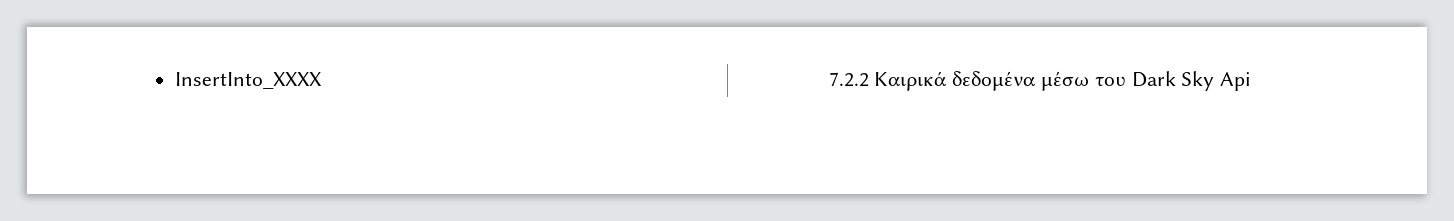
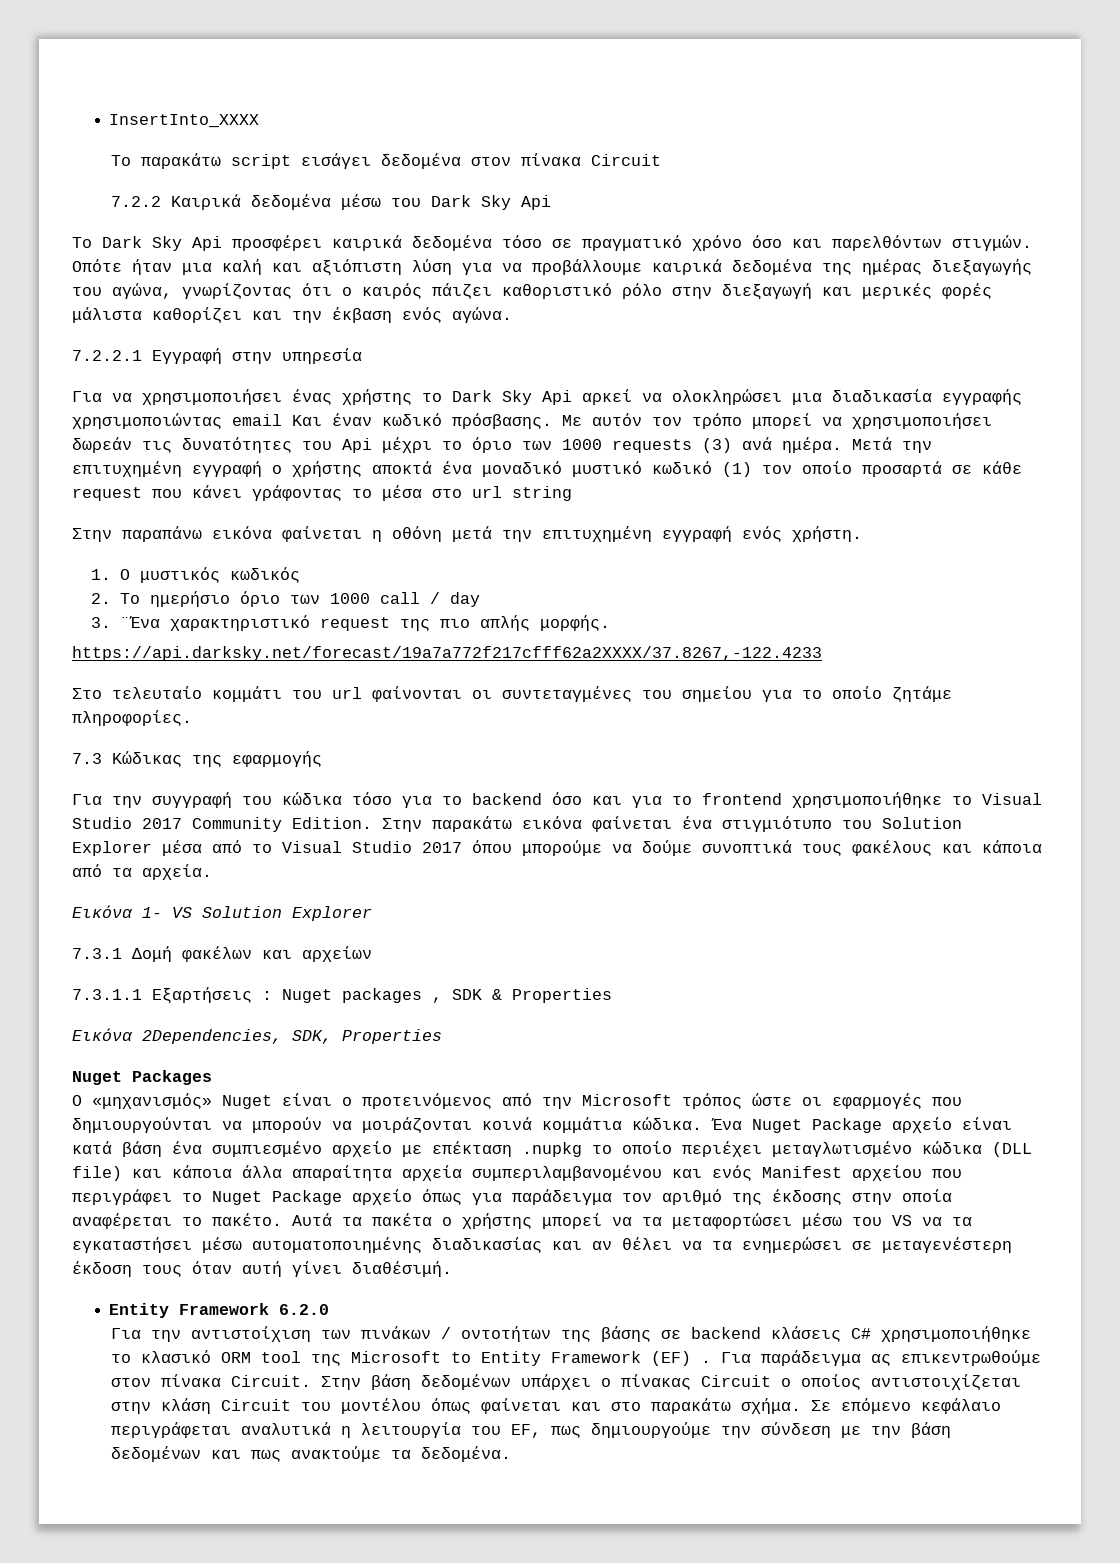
+ Το παρακάτω script εισάγει δεδομένα στον πίνακα Circuit
+ To Dark Sky Api προσφέρει καιρικά δεδομένα τόσο σε πραγματικό χρόνο όσο και παρελθόντων στιγμών. Οπότε ήταν μια καλή και αξιόπιστη λύση για να προβάλλουμε καιρικά δεδομένα της ημέρας διεξαγωγής του αγώνα, γνωρίζοντας ότι ο καιρός πάιζει καθοριστικό ρόλο στην διεξαγωγή και μερικές φορές μάλιστα καθορίζει και την έκβαση ενός αγώνα.
+ 7.2.2.1 Εγγραφή στην υπηρεσία
+ Για να χρησιμοποιήσει ένας χρήστης το Dark Sky Api αρκεί να ολοκληρώσει μια διαδικασία εγγραφής χρησιμοποιώντας email Και έναν κωδικό πρόσβασης. Με αυτόν τον τρόπο μπορεί να χρησιμοποιήσει δωρεάν τις δυνατότητες του Api μέχρι το όριο των 1000 requests (3) ανά ημέρα. Μετά την επιτυχημένη εγγραφή ο χρήστης αποκτά ένα μοναδικό μυστικό κωδικό (1) τον οποίο προσαρτά σε κάθε request που κάνει γράφοντας το μέσα στο url string
+ Στην παραπάνω εικόνα φαίνεται η οθόνη μετά την επιτυχημένη εγγραφή ενός χρήστη.
+ 1. Ο μυστικός κωδικός
+ 2. Το ημερήσιο όριο των 1000 call / day
+ 3. ¨Ένα χαρακτηριστικό request της πιο απλής μορφής.
+ https://api.darksky.net/forecast/19a7a772f217cfff62a2ΧΧΧΧ/37.8267,-122.4233
+ Στο τελευταίο κομμάτι του url φαίνονται οι συντεταγμένες του σημείου για το οποίο ζητάμε πληροφορίες.
+ 7.3 Κώδικας της εφαρμογής
+ Για την συγγραφή του κώδικα τόσο για το backend όσο και για το frontend χρησιμοποιήθηκε το Visual Studio 2017 Community Edition. Στην παρακάτω εικόνα φαίνεται ένα στιγμιότυπο του Solution Explorer μέσα από το Visual Studio 2017 όπου μπορούμε να δούμε συνοπτικά τους φακέλους και κάποια από τα αρχεία.
+ Εικόνα 1- VS Solution Explorer
+ 7.3.1 Δομή φακέλων και αρχείων
+ 7.3.1.1 Εξαρτήσεις : Nuget packages , SDK & Properties
+ Εικόνα 2Dependencies, SDK, Properties
+ Nuget Packages
+ O «μηχανισμός» Nuget είναι ο προτεινόμενος από την Microsoft τρόπος ώστε οι εφαρμογές που δημιουργούνται να μπορούν να μοιράζονται κοινά κομμάτια κώδικα. Ένα Nuget Package αρχείο είναι κατά βάση ένα συμπιεσμένο αρχείο με επέκταση .nupkg το οποίο περιέχει μεταγλωτισμένο κώδικα (DLL file) και κάποια άλλα απαραίτητα αρχεία συμπεριλαμβανομένου και ενός Manifest αρχείου που περιγράφει το Nuget Package αρχείο όπως για παράδειγμα τον αριθμό της έκδοσης στην οποία αναφέρεται το πακέτο. Αυτά τα πακέτα ο χρήστης μπορεί να τα μεταφορτώσει μέσω του VS να τα εγκαταστήσει μέσω αυτοματοποιημένης διαδικασίας και αν θέλει να τα ενημερώσει σε μεταγενέστερη έκδοση τους όταν αυτή γίνει διαθέσιμή.
+ Entity Framework 6.2.0
+ Για την αντιστοίχιση των πινάκων / οντοτήτων της βάσης σε backend κλάσεις C# χρησιμοποιήθηκε το κλασικό ORM tool της Microsoft to Entity Framework (EF) . Για παράδειγμα ας επικεντρωθούμε στον πίνακα Circuit. Στην βάση δεδομένων υπάρχει ο πίνακας Circuit o οποίος αντιστοιχίζεται στην κλάση Circuit του μοντέλου όπως φαίνεται και στο παρακάτω σχήμα. Σε επόμενο κεφάλαιο περιγράφεται αναλυτικά η λειτουργία του EF, πως δημιουργούμε την σύνδεση με την βάση δεδομένων και πως ανακτούμε τα δεδομένα.

